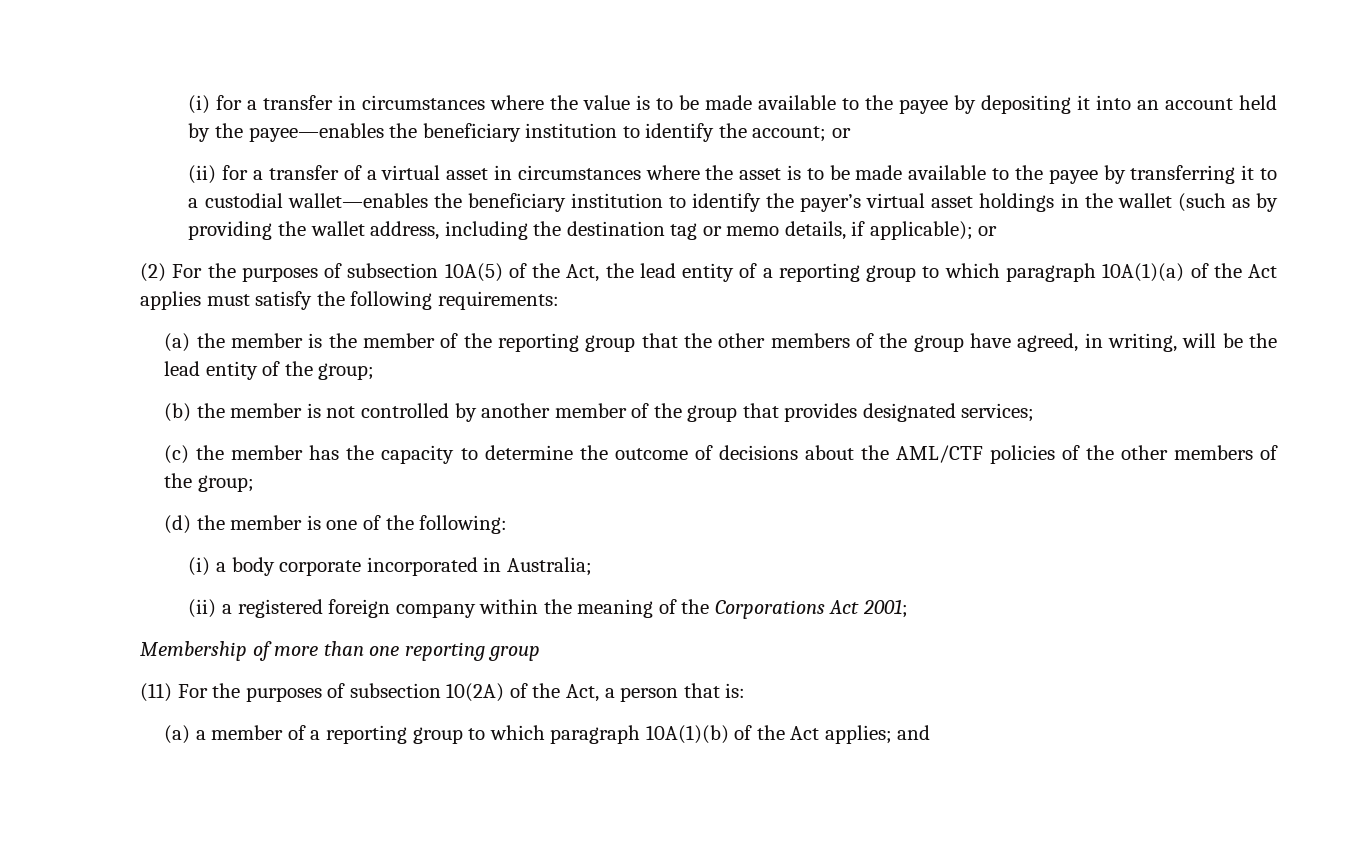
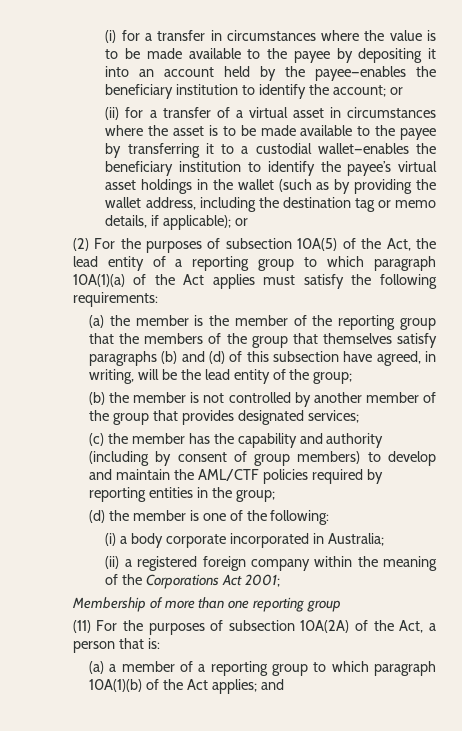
- (ii) for a transfer of a virtual asset in circumstances where the asset is to be made available to the payee by transferring it to a custodial wallet—enables the beneficiary institution to identify the payer’s virtual asset holdings in the wallet (such as by providing the wallet address, including the destination tag or memo details, if applicable); or
+ (ii) for a transfer of a virtual asset in circumstances where the asset is to be made available to the payee by transferring it to a custodial wallet—enables the beneficiary institution to identify the payee’s virtual asset holdings in the wallet (such as by providing the wallet address, including the destination tag or memo details, if applicable); or
- (a) the member is the member of the reporting group that the other members of the group have agreed, in writing, will be the lead entity of the group;
+ (a) the member is the member of the reporting group that the members of the group that themselves satisfy paragraphs (b) and (d) of this subsection have agreed, in writing, will be the lead entity of the group;
- (c) the member has the capacity to determine the outcome of decisions about the AML/CTF policies of the other members of the group;
+ (c) the member has the capability and authority (including by consent of group members) to develop and maintain the AML/CTF policies required by reporting entities in the group;
- (11) For the purposes of subsection 10(2A) of the Act, a person that is:
+ (11) For the purposes of subsection 10A(2A) of the Act, a person that is:

